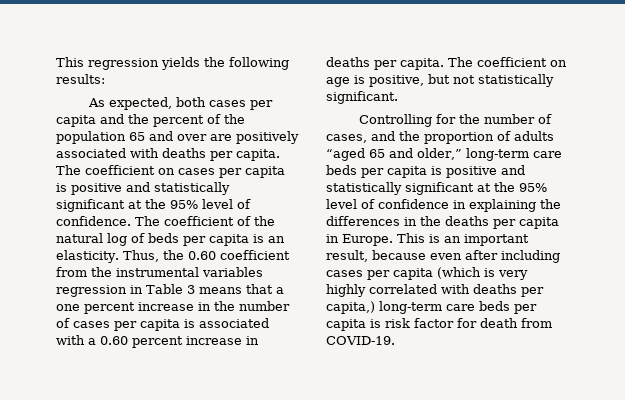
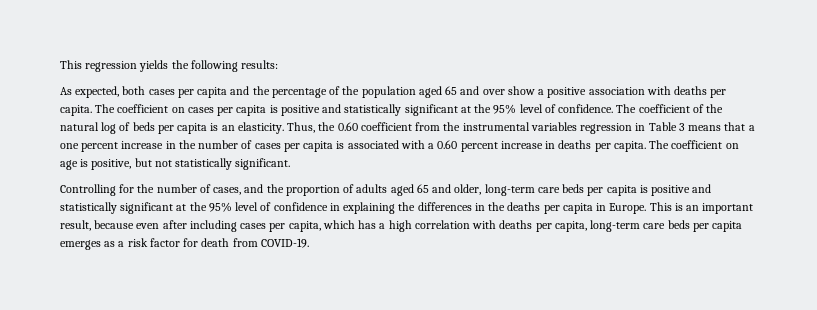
- As expected, both cases per capita and the percent of the population 65 and over are positively associated with deaths per capita.
+ As expected, both cases per capita and the percentage of the population aged 65 and over show a positive association with deaths per capita.
- Controlling for the number of cases, and the proportion of adults “aged 65 and older,” long-term care beds per capita is positive and statistically significant at the 95% level of confidence in explaining the differences in the deaths per capita in Europe.
+ Controlling for the number of cases, and the proportion of adults aged 65 and older, long-term care beds per capita is positive and statistically significant at the 95% level of confidence in explaining the differences in the deaths per capita in Europe.
- This is an important result, because even after including cases per capita (which is very highly correlated with deaths per capita,) long-term care beds per capita is risk factor for death from COVID-19.
+ This is an important result, because even after including cases per capita, which has a high correlation with deaths per capita, long-term care beds per capita emerges as a risk factor for death from COVID-19.

